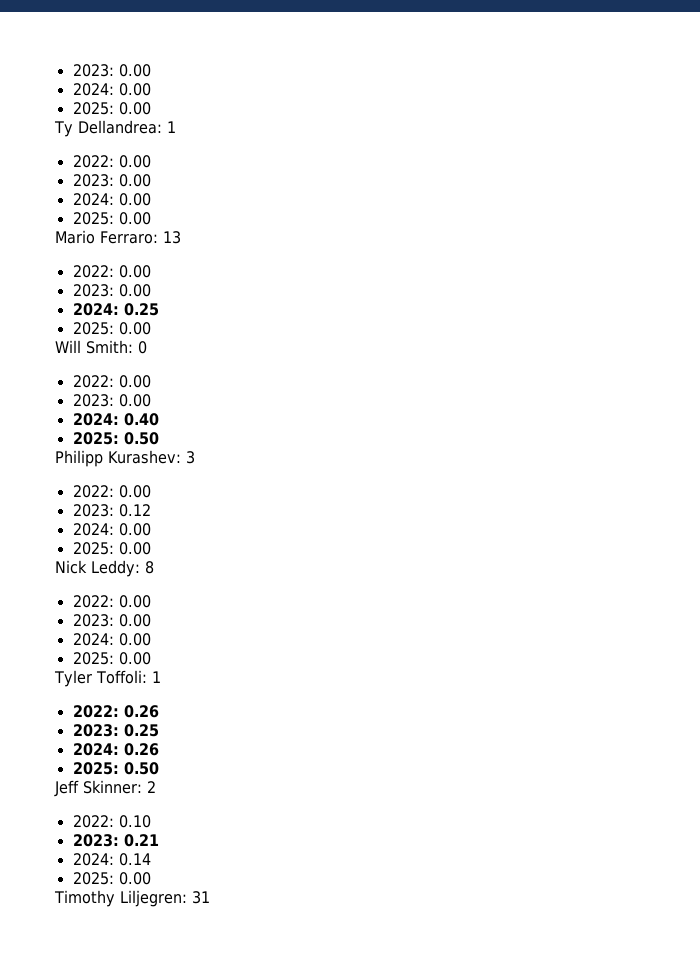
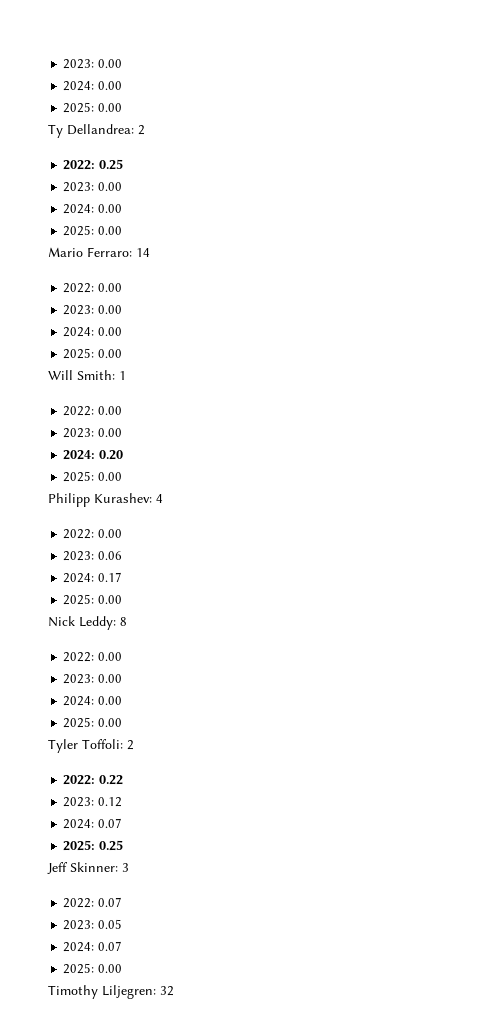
- Ty Dellandrea: 1
+ Ty Dellandrea: 2
+ 2022: 0.25
+ 2023: 0.00
+ 2024: 0.00
+ 2025: 0.00
+ Mario Ferraro: 14
  2022: 0.00
  2023: 0.00
  2024: 0.00
  2025: 0.00
- Mario Ferraro: 13
+ Will Smith: 1
  2022: 0.00
  2023: 0.00
- 2024: 0.25
+ 2024: 0.20
  2025: 0.00
- Will Smith: 0
+ Philipp Kurashev: 4
  2022: 0.00
- 2023: 0.00
- 2024: 0.40
- 2025: 0.50
- Philipp Kurashev: 3
- 2022: 0.00
- 2023: 0.12
- 2024: 0.00
+ 2023: 0.06
+ 2024: 0.17
- Tyler Toffoli: 1
- 2022: 0.26
- 2023: 0.25
- 2024: 0.26
- 2025: 0.50
+ Tyler Toffoli: 2
+ 2022: 0.22
+ 2023: 0.12
+ 2024: 0.07
+ 2025: 0.25
- Jeff Skinner: 2
- 2022: 0.10
- 2023: 0.21
- 2024: 0.14
+ Jeff Skinner: 3
+ 2022: 0.07
+ 2023: 0.05
+ 2024: 0.07
- Timothy Liljegren: 31
+ Timothy Liljegren: 32

